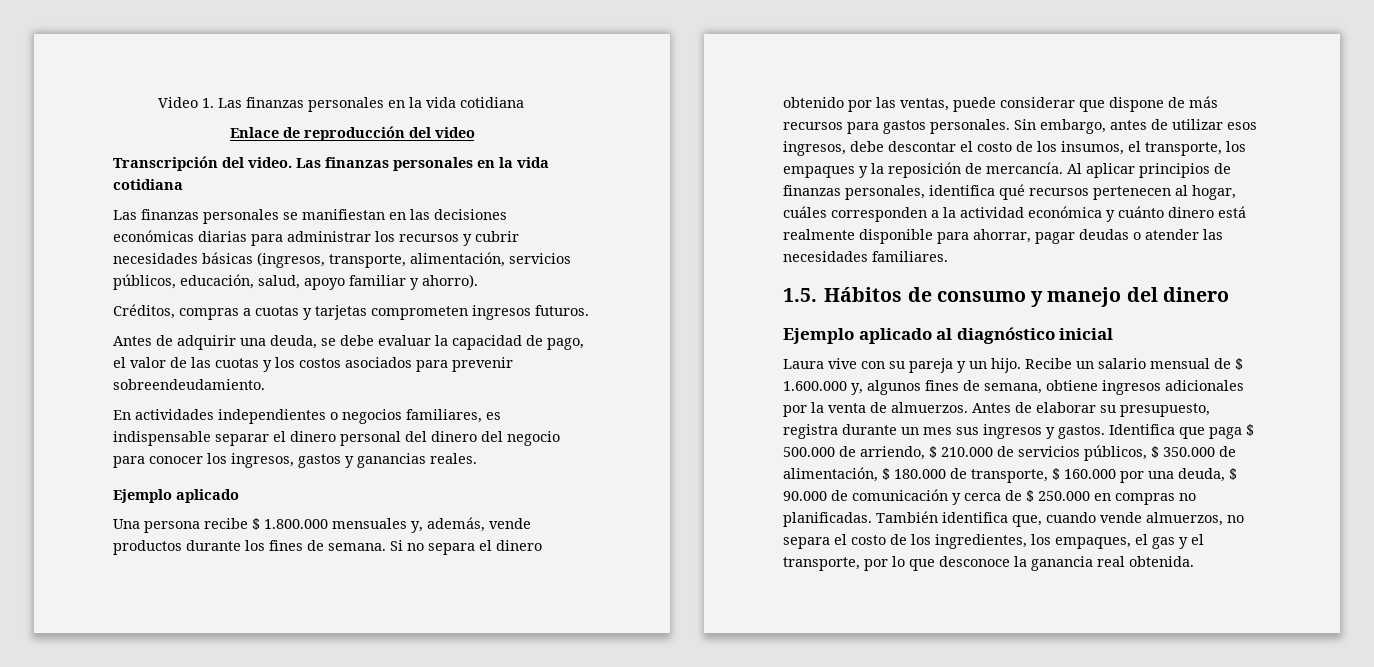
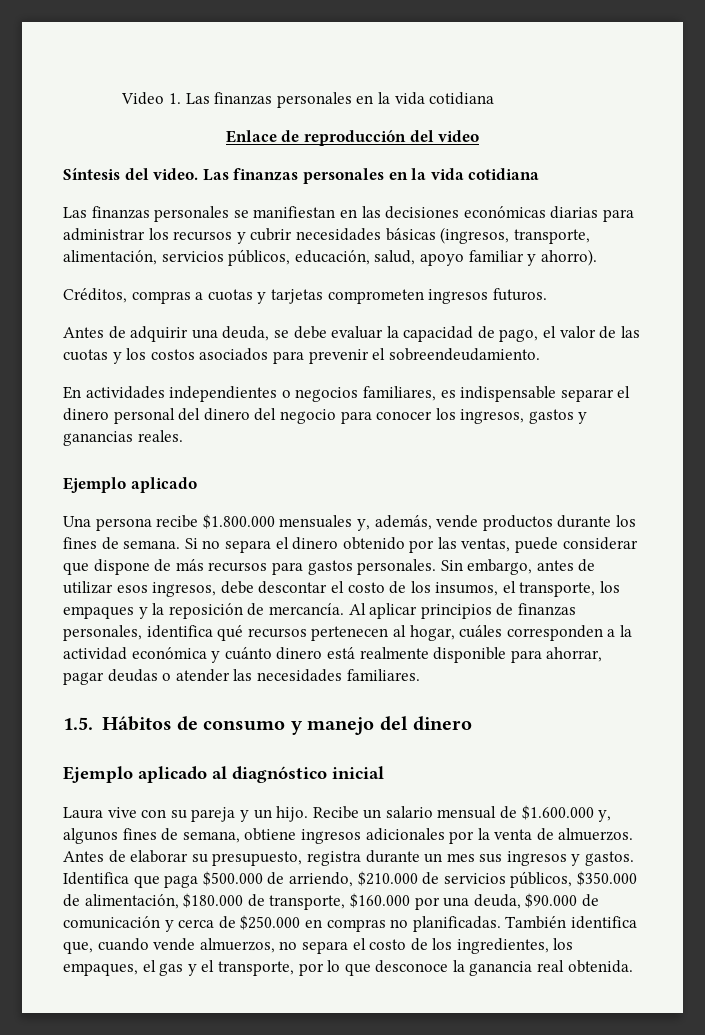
- Transcripción del video.
+ Síntesis del video.
- Antes de adquirir una deuda, se debe evaluar la capacidad de pago, el valor de las cuotas y los costos asociados para prevenir sobreendeudamiento.
+ Antes de adquirir una deuda, se debe evaluar la capacidad de pago, el valor de las cuotas y los costos asociados para prevenir el sobreendeudamiento.
- Una persona recibe $ 1.800.000 mensuales y, además, vende productos durante los fines de semana.
+ Una persona recibe $1.800.000 mensuales y, además, vende productos durante los fines de semana.
- Recibe un salario mensual de $ 1.600.000 y, algunos fines de semana, obtiene ingresos adicionales por la venta de almuerzos.
+ Recibe un salario mensual de $1.600.000 y, algunos fines de semana, obtiene ingresos adicionales por la venta de almuerzos.
- Identifica que paga $ 500.000 de arriendo, $ 210.000 de servicios públicos, $ 350.000 de alimentación, $ 180.000 de transporte, $ 160.000 por una deuda, $ 90.000 de comunicación y cerca de $ 250.000 en compras no planificadas.
+ Identifica que paga $500.000 de arriendo, $210.000 de servicios públicos, $350.000 de alimentación, $180.000 de transporte, $160.000 por una deuda, $90.000 de comunicación y cerca de $250.000 en compras no planificadas.

